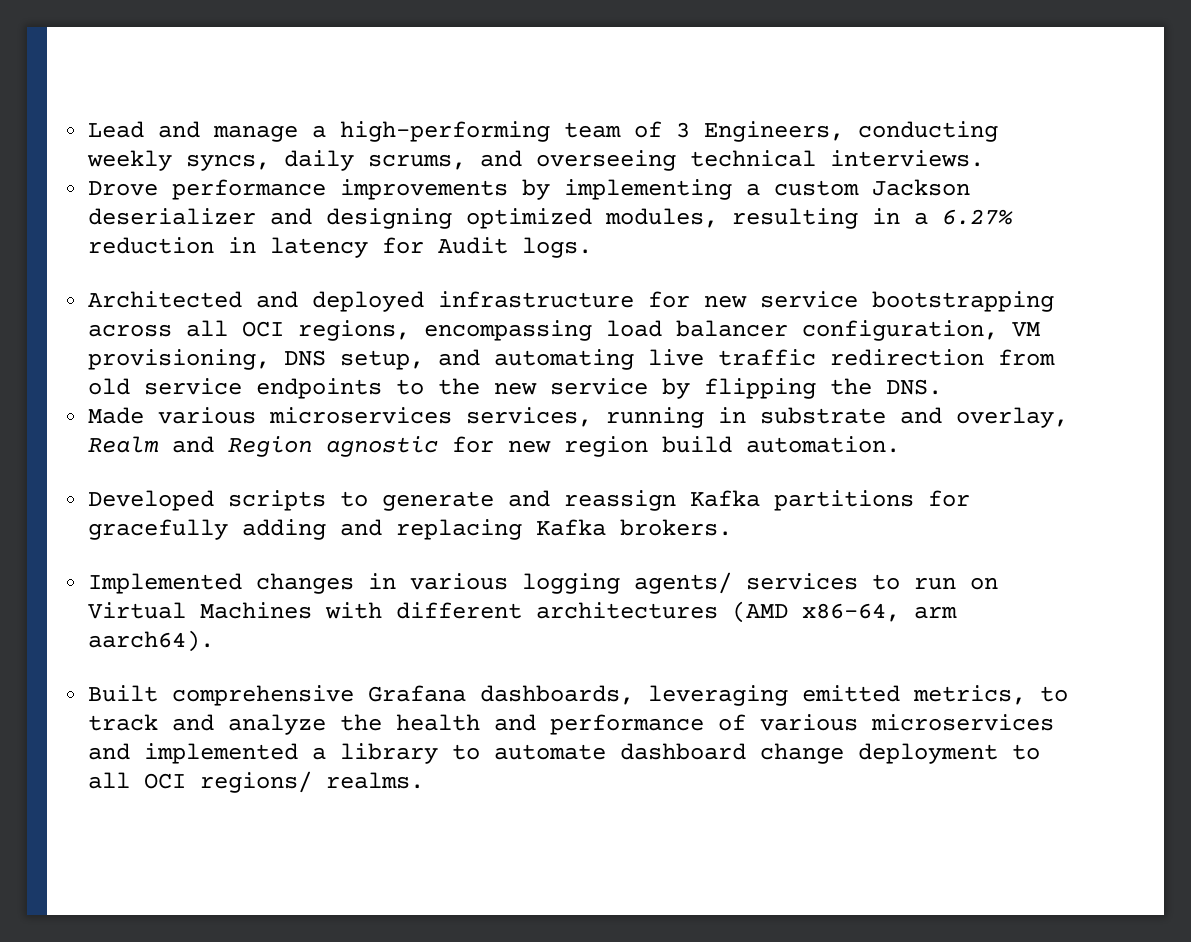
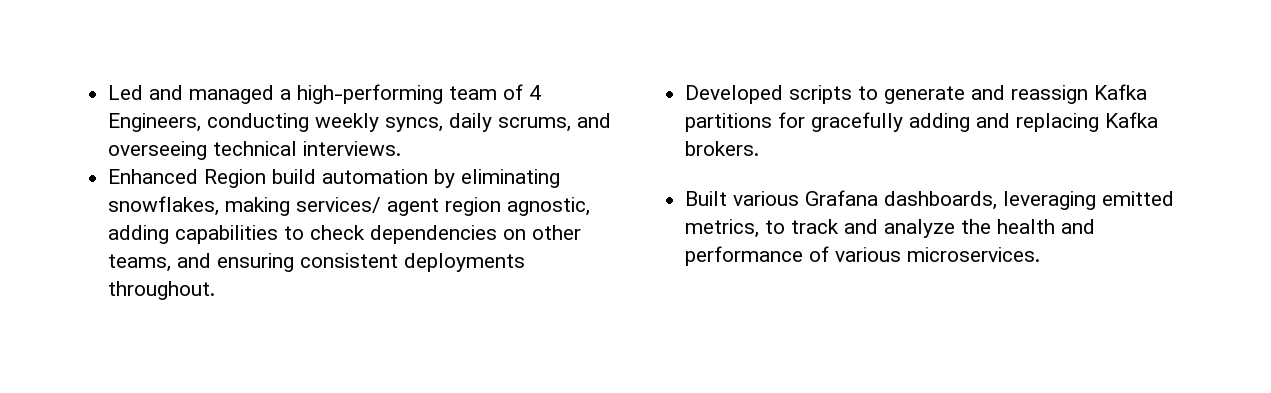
- Lead and manage a high-performing team of 3 Engineers, conducting weekly syncs, daily scrums, and overseeing technical interviews.
+ Led and managed a high-performing team of 4 Engineers, conducting weekly syncs, daily scrums, and overseeing technical interviews.
- Drove performance improvements by implementing a custom Jackson deserializer and designing optimized modules, resulting in a 6.27% reduction in latency for Audit logs.
- Architected and deployed infrastructure for new service bootstrapping across all OCI regions, encompassing load balancer configuration, VM provisioning, DNS setup, and automating live traffic redirection from old service endpoints to the new service by flipping the DNS.
- Made various microservices services, running in substrate and overlay, Realm and Region agnostic for new region build automation.
+ Enhanced Region build automation by eliminating snowflakes, making services/ agent region agnostic, adding capabilities to check dependencies on other teams, and ensuring consistent deployments throughout.
- Implemented changes in various logging agents/ services to run on Virtual Machines with different architectures (AMD x86-64, arm aarch64).
- Built comprehensive Grafana dashboards, leveraging emitted metrics, to track and analyze the health and performance of various microservices and implemented a library to automate dashboard change deployment to all OCI regions/ realms.
+ Built various Grafana dashboards, leveraging emitted metrics, to track and analyze the health and performance of various microservices.

